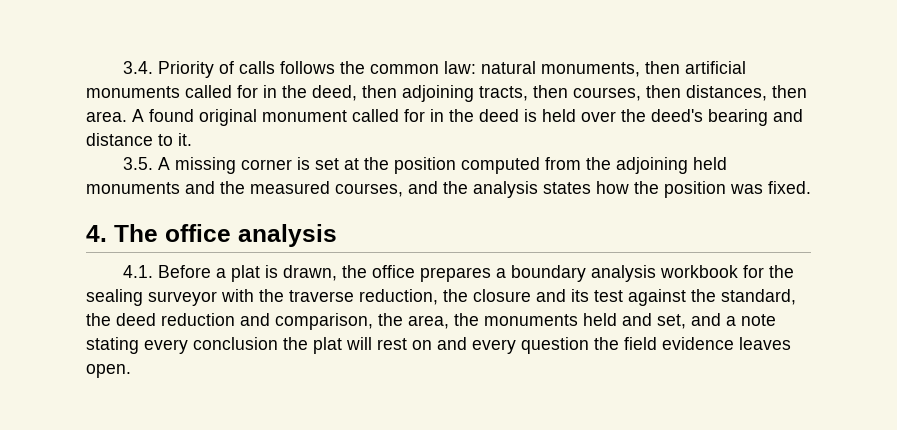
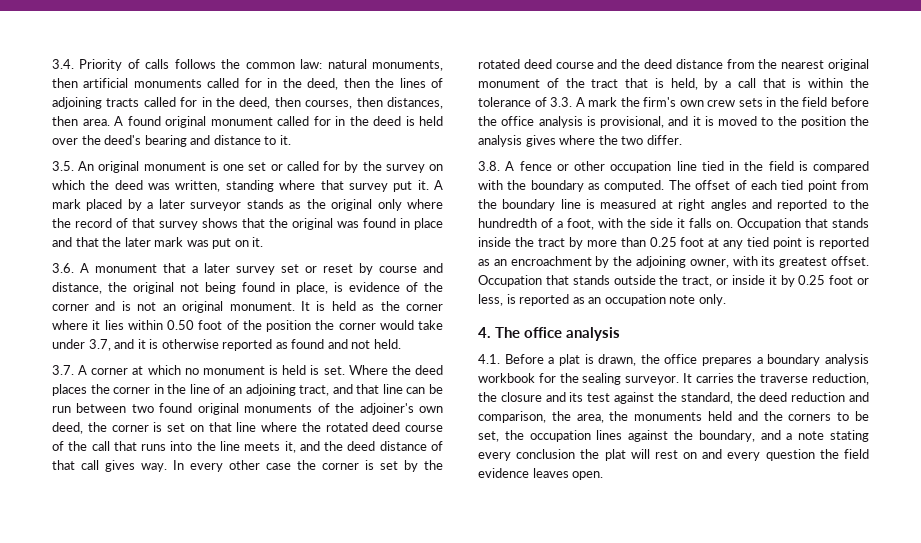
- 3.4. Priority of calls follows the common law: natural monuments, then artificial monuments called for in the deed, then adjoining tracts, then courses, then distances, then area.
+ 3.4. Priority of calls follows the common law: natural monuments, then artificial monuments called for in the deed, then the lines of adjoining tracts called for in the deed, then courses, then distances, then area.
- 3.5. A missing corner is set at the position computed from the adjoining held monuments and the measured courses, and the analysis states how the position was fixed.
+ 3.5. An original monument is one set or called for by the survey on which the deed was written, standing where that survey put it. A mark placed by a later surveyor stands as the original only where the record of that survey shows that the original was found in place and that the later mark was put on it.
+ 3.6. A monument that a later survey set or reset by course and distance, the original not being found in place, is evidence of the corner and is not an original monument. It is held as the corner where it lies within 0.50 foot of the position the corner would take under 3.7, and it is otherwise reported as found and not held.
+ 3.7. A corner at which no monument is held is set. Where the deed places the corner in the line of an adjoining tract, and that line can be run between two found original monuments of the adjoiner's own deed, the corner is set on that line where the rotated deed course of the call that runs into the line meets it, and the deed distance of that call gives way. In every other case the corner is set by the rotated deed course and the deed distance from the nearest original monument of the tract that is held, by a call that is within the tolerance of 3.3. A mark the firm's own crew sets in the field before the office analysis is provisional, and it is moved to the position the analysis gives where the two differ.
+ 3.8. A fence or other occupation line tied in the field is compared with the boundary as computed. The offset of each tied point from the boundary line is measured at right angles and reported to the hundredth of a foot, with the side it falls on. Occupation that stands inside the tract by more than 0.25 foot at any tied point is reported as an encroachment by the adjoining owner, with its greatest offset. Occupation that stands outside the tract, or inside it by 0.25 foot or less, is reported as an occupation note only.
- 4.1. Before a plat is drawn, the office prepares a boundary analysis workbook for the sealing surveyor with the traverse reduction, the closure and its test against the standard, the deed reduction and comparison, the area, the monuments held and set, and a note stating every conclusion the plat will rest on and every question the field evidence leaves open.
+ 4.1. Before a plat is drawn, the office prepares a boundary analysis workbook for the sealing surveyor. It carries the traverse reduction, the closure and its test against the standard, the deed reduction and comparison, the area, the monuments held and the corners to be set, the occupation lines against the boundary, and a note stating every conclusion the plat will rest on and every question the field evidence leaves open.

